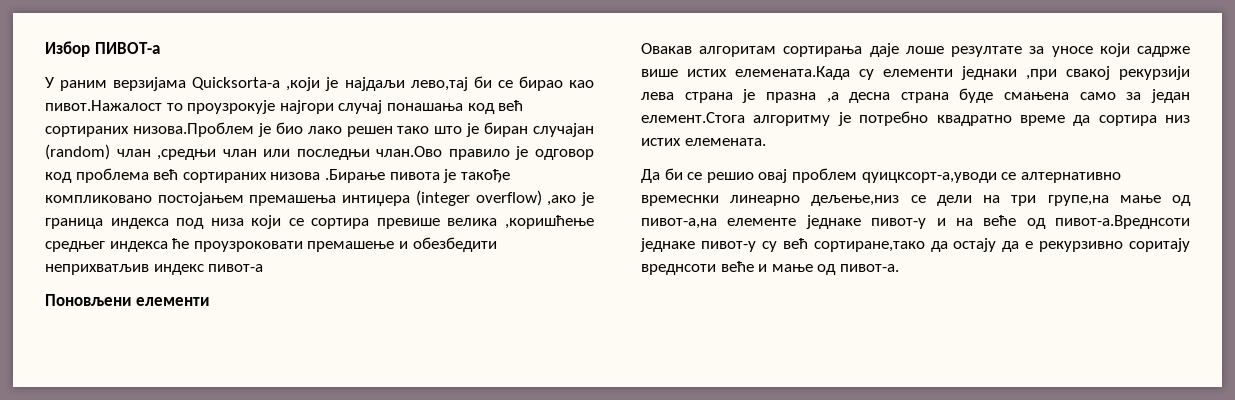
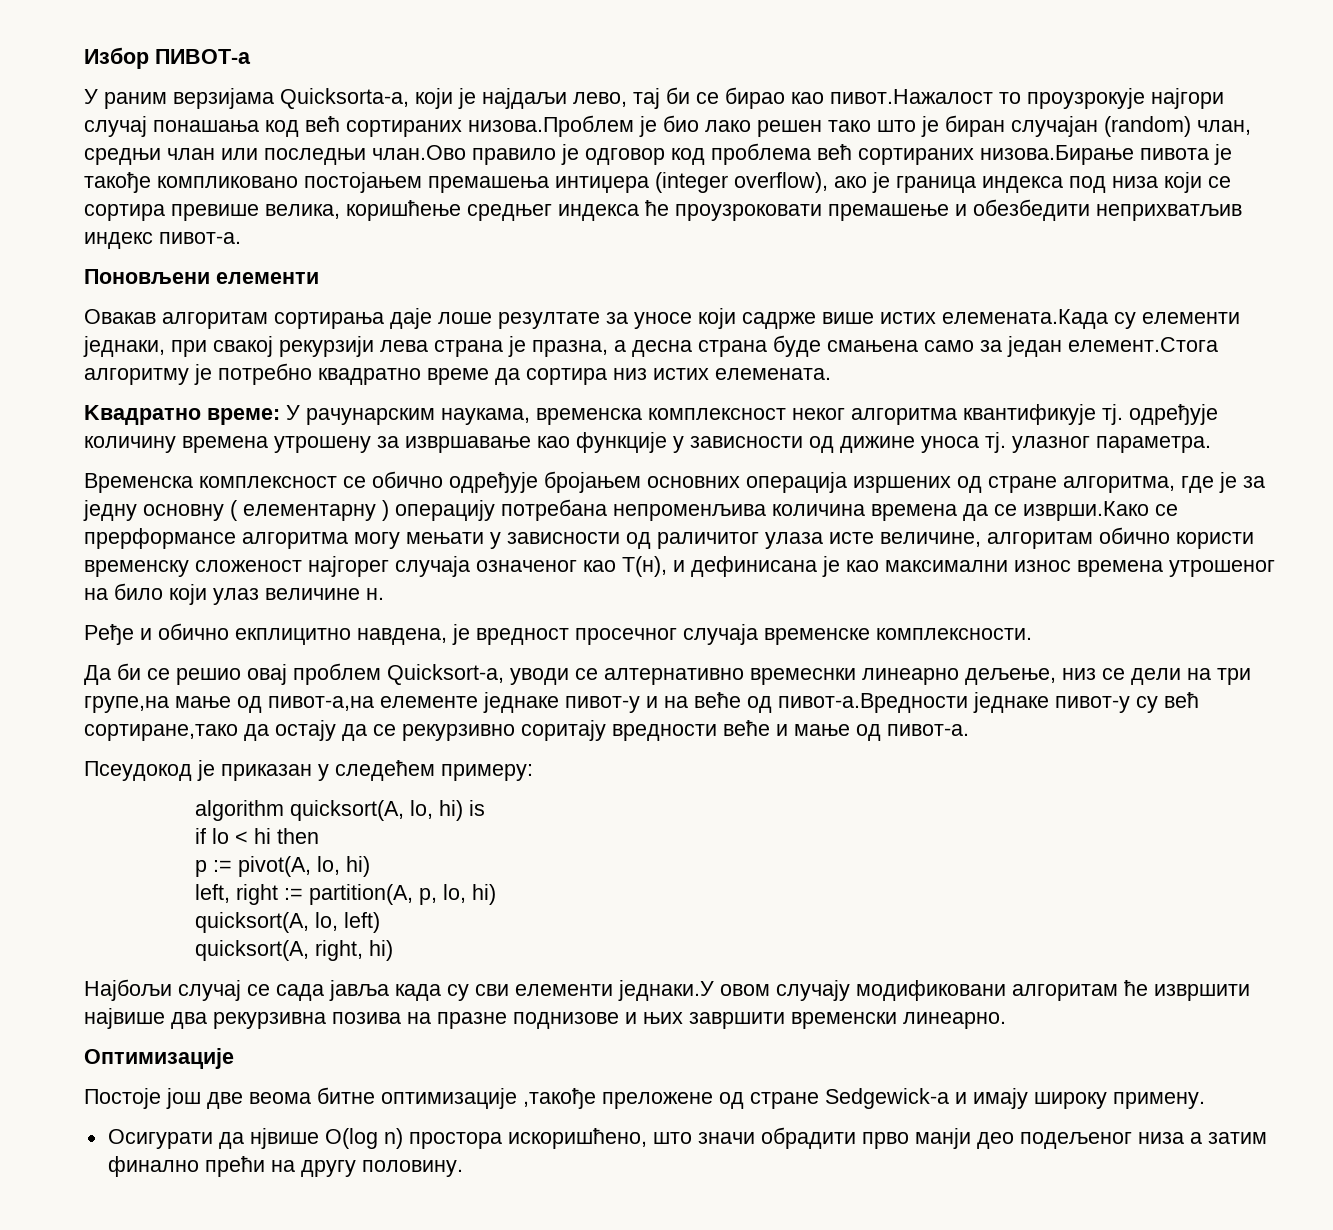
- У раним верзијама Quicksorta-а ,који је најдаљи лево,тaj би се бирао као пивот.Нажалост то проузрокује најгори случај понашања код већ сортираних низова.Проблем је био лако решен тако што је биран случајан (random) члан ,средњи члан или последњи члан.Ово правило је одговор код проблема већ сортираних низова .Бирање пивота је такође компликовано постојањем премашења интиџера (integer overflow) ,ако је граница индекса под низа који се сортира превише велика ,коришћење средњег индекса ће проузроковати премашење и обезбедити неприхватљив индекс пивот-а
+ У раним верзијама Quicksorta-а, који је најдаљи лево, тaj би се бирао као пивот.Нажалост то проузрокује најгори случај понашања код већ сортираних низова.Проблем је био лако решен тако што је биран случајан (random) члан, средњи члан или последњи члан.Ово правило је одговор код проблема већ сортираних низова.Бирање пивота је такође компликовано постојањем премашења интиџера (integer overflow), ако је граница индекса под низа који се сортира превише велика, коришћење средњег индекса ће проузроковати премашење и обезбедити неприхватљив индекс пивот-а.
- Овакав алгоритам сортирања даје лоше резултате за уносе који садрже више истих елемената.Када су елементи једнаки ,при свакој рекурзији лева страна је празна ,а десна страна буде смањена само за један елемент.Стога алгоритму је потребно квадратно време да сортира низ истих елемената.
+ Овакав алгоритам сортирања даје лоше резултате за уносе који садрже више истих елемената.Када су елементи једнаки, при свакој рекурзији лева страна је празна, а десна страна буде смањена само за један елемент.Стога алгоритму је потребно квадратно време да сортира низ истих елемената.
+ Kвадратно време: У рачунарским наукама, временска комплексност неког алгоритма квантификује тј. одређује количину времена утрошену за извршавање као функције у зависности од дижине уноса тј. улазног параметра.
+ Временска комплексност се обично одређује бројањем основних операција изршених од стране алгоритма, где је за једну основну ( елементарну ) операцију потребана непроменљива количина времена да се изврши.Како се прерформансе алгоритма могу мењати у зависности од раличитог улаза исте величине, алгоритам обично користи временску сложеност најгорег случаја означеног као Т(н), и дефинисана је као максимални износ времена утрошеног на било који улаз величине н.
+ Ређе и обично екплицитно навдена, је вредност просечног случаја временске комплексности.
- Да би се решио овај проблем qуицксорт-а,уводи се алтернативно времеснки линеарно дељење,низ се дели на три групе,на мање од пивот-а,на елементе једнаке пивот-у и на веће од пивот-а.Вреднсоти једнаке пивот-у су већ сортиране,тако да остају да е рекурзивно соритају вреднсоти веће и мање од пивот-а.
+ Да би се решио овај проблем Quicksort-а, уводи се алтернативно времеснки линеарно дељење, низ се дели на три групе,на мање од пивот-а,на елементе једнаке пивот-у и на веће од пивот-а.Вредности једнаке пивот-у су већ сортиране,тако да остају да се рекурзивно соритају вредности веће и мање од пивот-а.
+ Псеудокод је приказан у следећем примеру:
+ algorithm quicksort(A, lo, hi) is
+ if lo < hi then
+ p := pivot(A, lo, hi)
+ left, right := partition(A, p, lo, hi)
+ quicksort(A, lo, left)
+ quicksort(A, right, hi)
+ Најбољи случај се сада јавља када су сви елементи једнаки.У овом случају модификовани алгоритам ће извршити највише два рекурзивна позива на празне поднизове и њих завршити временски линеарно.
+ Оптимизације
+ Постоје још две веома битне оптимизације ,такође преложене од стране Sedgewick-а и имају широку примену.
+ Осигурати да нјвише O(log n) простора искоришћено, што значи обрадити прво манји део подељеног низа а затим финално прећи на другу половину.

